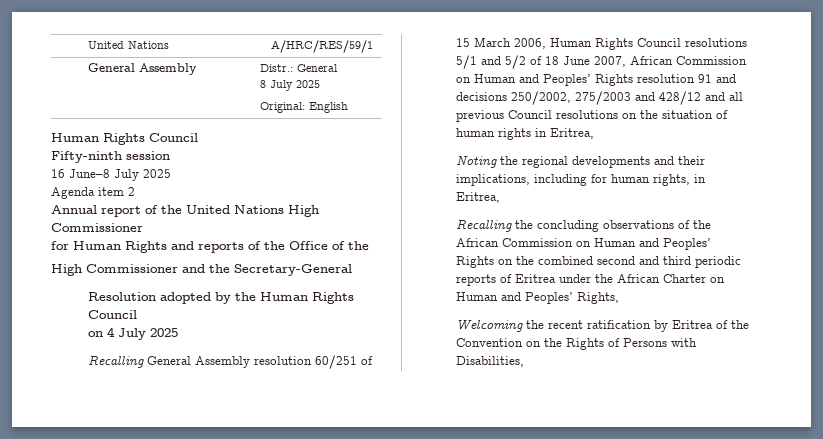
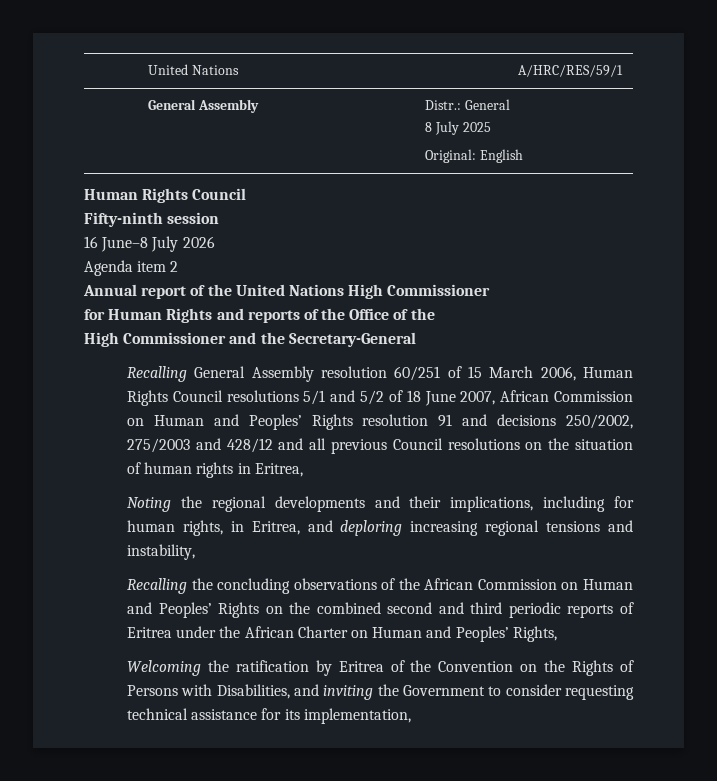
- 16 June–8 July 2025
+ 16 June–8 July 2026
- Resolution adopted by the Human Rights Council
- on 4 July 2025
- Noting the regional developments and their implications, including for human rights, in Eritrea,
+ Noting the regional developments and their implications, including for human rights, in Eritrea, and deploring increasing regional tensions and instability,
- Welcoming the recent ratification by Eritrea of the Convention on the Rights of Persons with Disabilities,
+ Welcoming the ratification by Eritrea of the Convention on the Rights of Persons with Disabilities, and inviting the Government to consider requesting technical assistance for its implementation,

